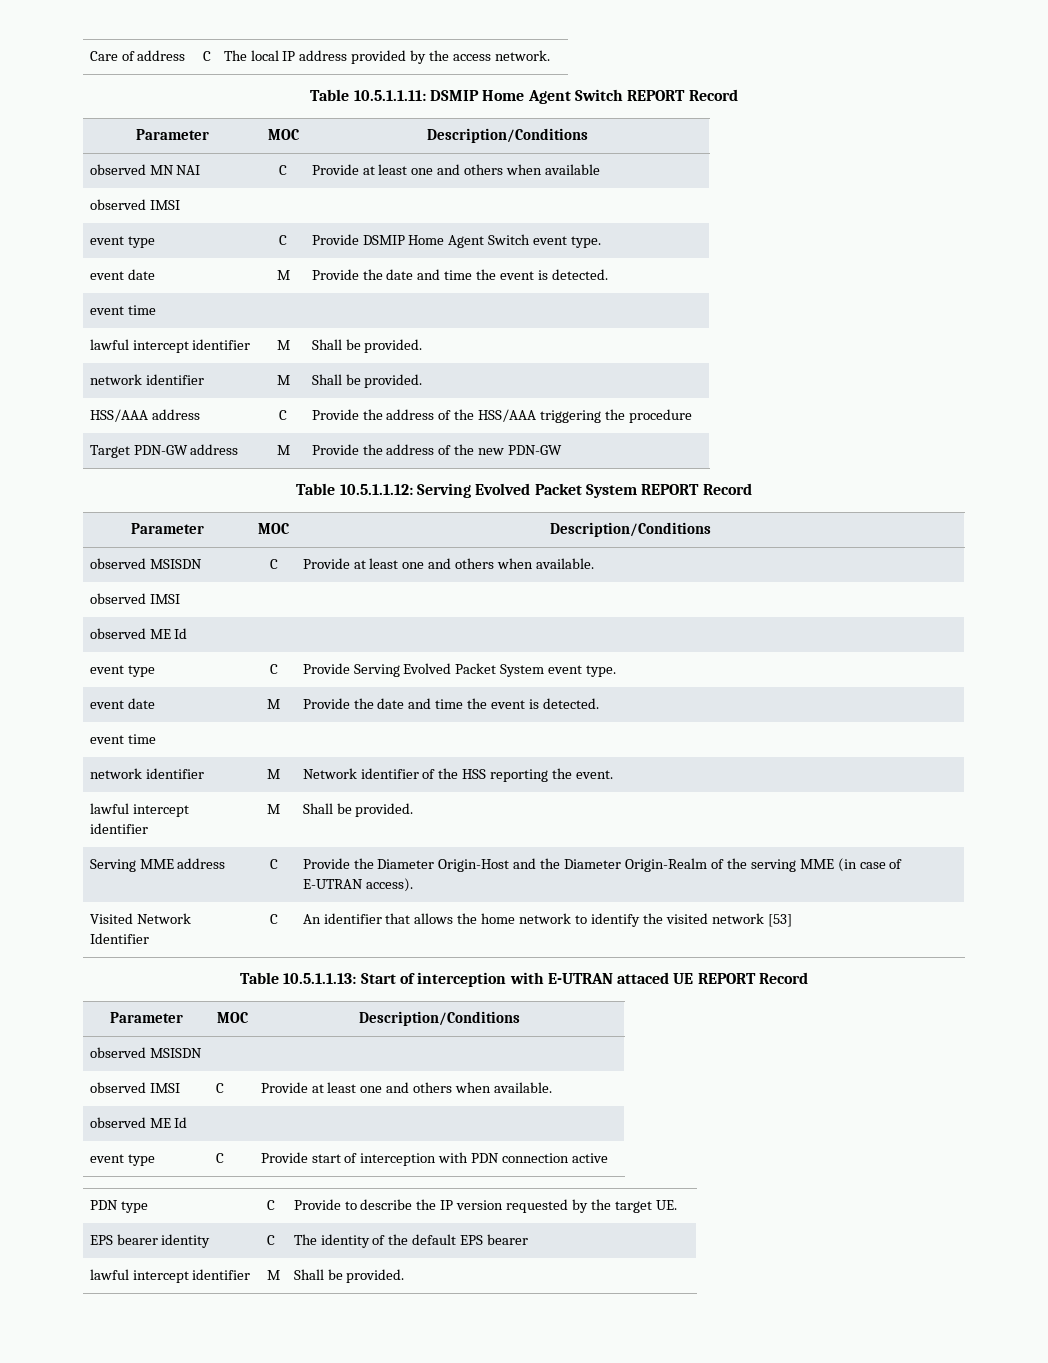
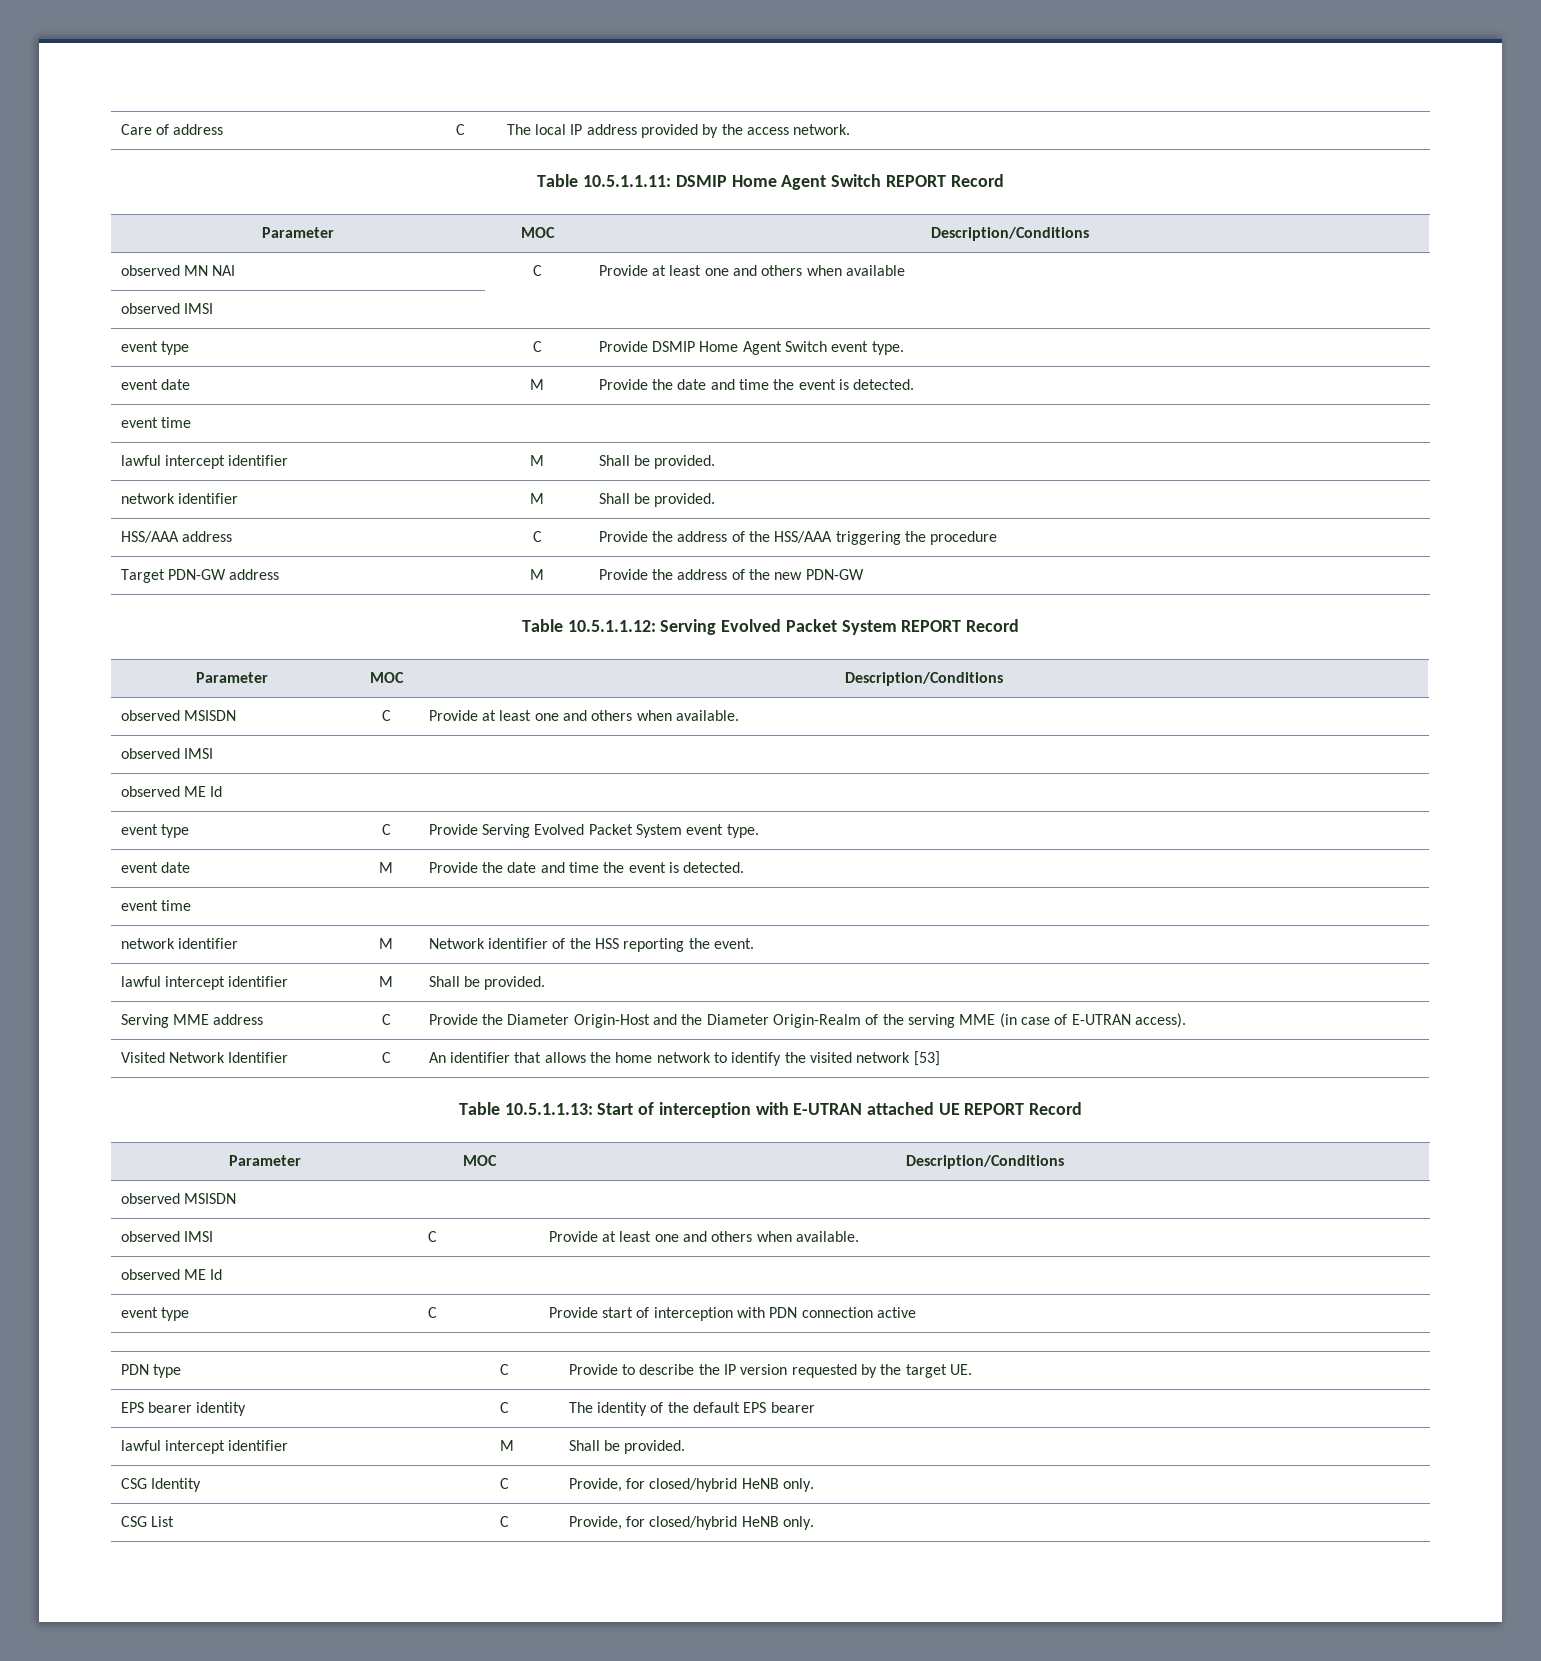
- Table 10.5.1.1.13: Start of interception with E-UTRAN attaced UE REPORT Record
+ Table 10.5.1.1.13: Start of interception with E-UTRAN attached UE REPORT Record
+ CSG Identity | C | Provide, for closed/hybrid HeNB only.
+ CSG List | C | Provide, for closed/hybrid HeNB only.

